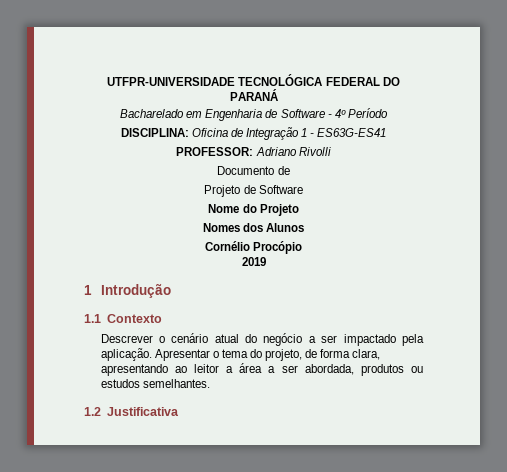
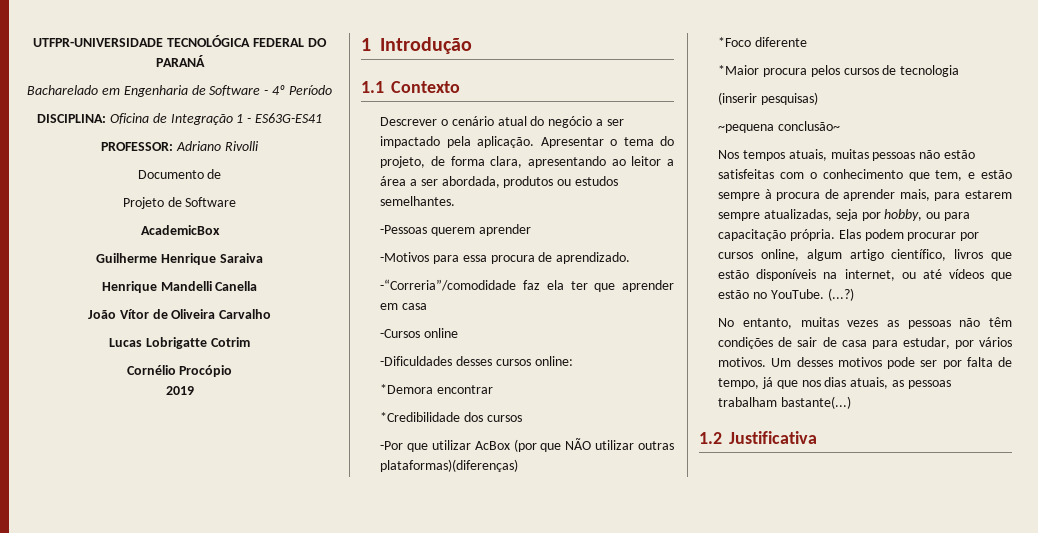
- Nome do Projeto
- Nomes dos Alunos
+ AcademicBox
+ Guilherme Henrique Saraiva
+ Henrique Mandelli Canella
+ João Vítor de Oliveira Carvalho
+ Lucas Lobrigatte Cotrim
+ -Pessoas querem aprender
+ -Motivos para essa procura de aprendizado.
+ -“Correria”/comodidade faz ela ter que aprender em casa
+ -Cursos online
+ -Dificuldades desses cursos online:
+ *Demora encontrar
+ *Credibilidade dos cursos
+ -Por que utilizar AcBox (por que NÃO utilizar outras plataformas)(diferenças)
+ *Foco diferente
+ *Maior procura pelos cursos de tecnologia
+ (inserir pesquisas)
+ ~pequena conclusão~
+ Nos tempos atuais, muitas pessoas não estão satisfeitas com o conhecimento que tem, e estão sempre à procura de aprender mais, para estarem sempre atualizadas, seja por hobby, ou para capacitação própria. Elas podem procurar por cursos online, algum artigo científico, livros que estão disponíveis na internet, ou até vídeos que estão no YouTube. (...?)
+ No entanto, muitas vezes as pessoas não têm condições de sair de casa para estudar, por vários motivos. Um desses motivos pode ser por falta de tempo, já que nos dias atuais, as pessoas trabalham bastante(...)

